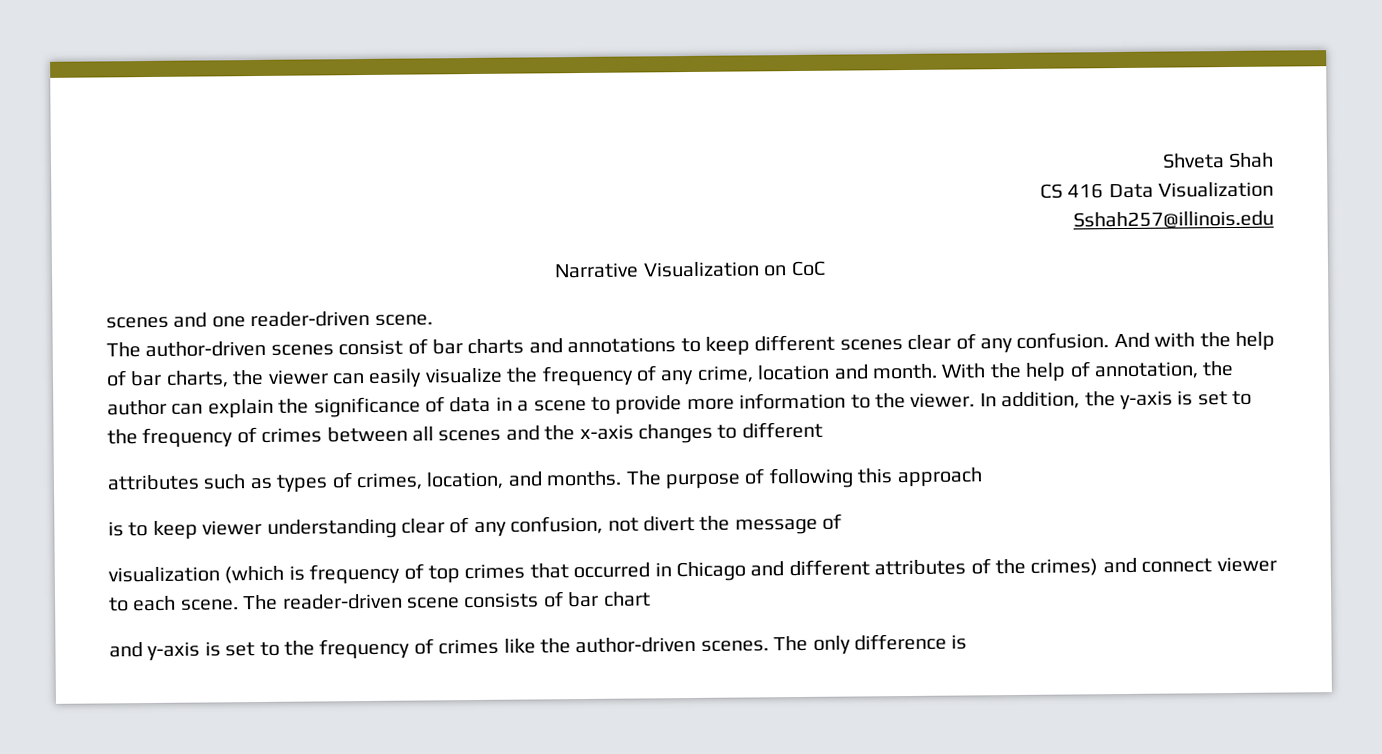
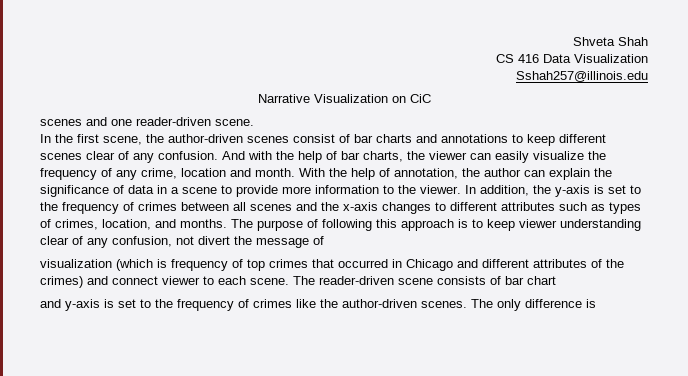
- Narrative Visualization on CoC
+ Narrative Visualization on CiC
- The author-driven scenes consist of bar charts and annotations to keep different scenes clear of any confusion.
+ In the first scene, the author-driven scenes consist of bar charts and annotations to keep different scenes clear of any confusion.
- In addition, the y-axis is set to the frequency of crimes between all scenes and the x-axis changes to different
- attributes such as types of crimes, location, and months.
+ In addition, the y-axis is set to the frequency of crimes between all scenes and the x-axis changes to different attributes such as types of crimes, location, and months.
- The purpose of following this approach
- is to keep viewer understanding clear of any confusion, not divert the message of
+ The purpose of following this approach is to keep viewer understanding clear of any confusion, not divert the message of

